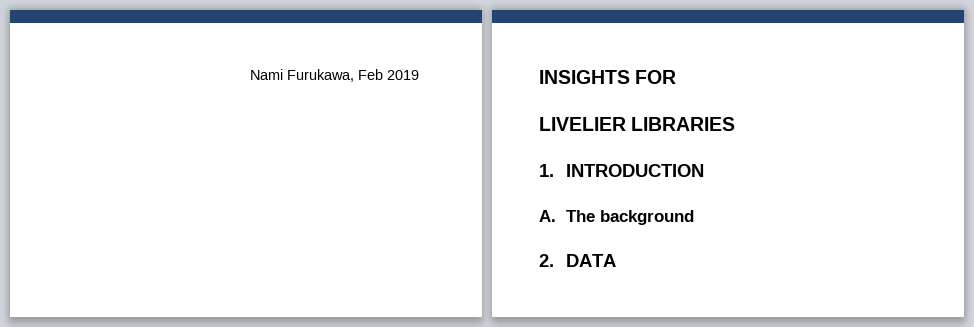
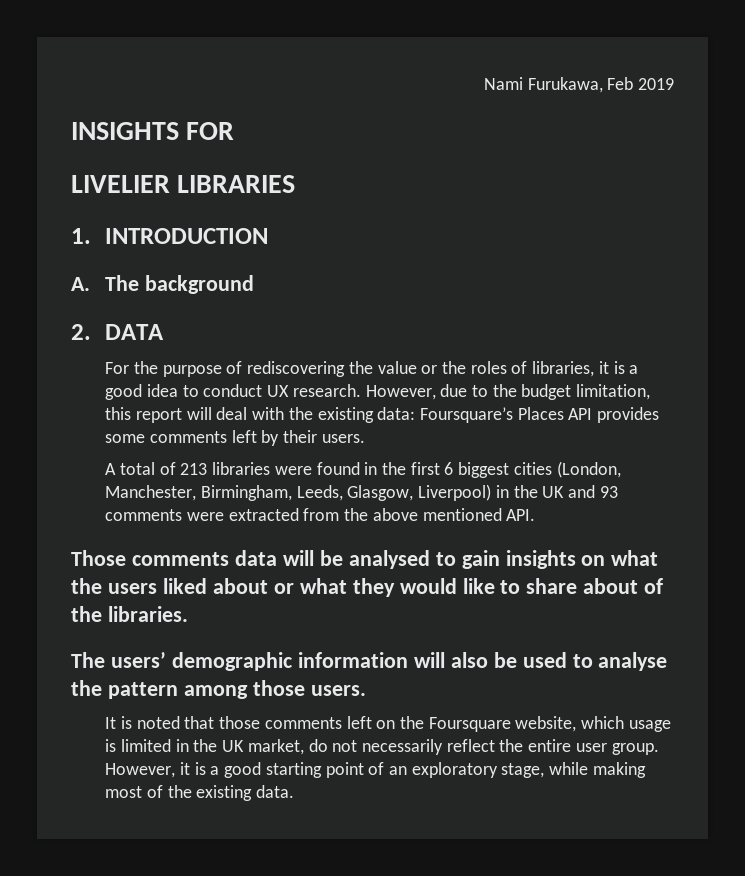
+ For the purpose of rediscovering the value or the roles of libraries, it is a good idea to conduct UX research. However, due to the budget limitation, this report will deal with the existing data: Foursquare’s Places API provides some comments left by their users.
+ A total of 213 libraries were found in the first 6 biggest cities (London, Manchester, Birmingham, Leeds, Glasgow, Liverpool) in the UK and 93 comments were extracted from the above mentioned API.
+ Those comments data will be analysed to gain insights on what the users liked about or what they would like to share about of the libraries.
+ The users’ demographic information will also be used to analyse the pattern among those users.
+ It is noted that those comments left on the Foursquare website, which usage is limited in the UK market, do not necessarily reflect the entire user group. However, it is a good starting point of an exploratory stage, while making most of the existing data.

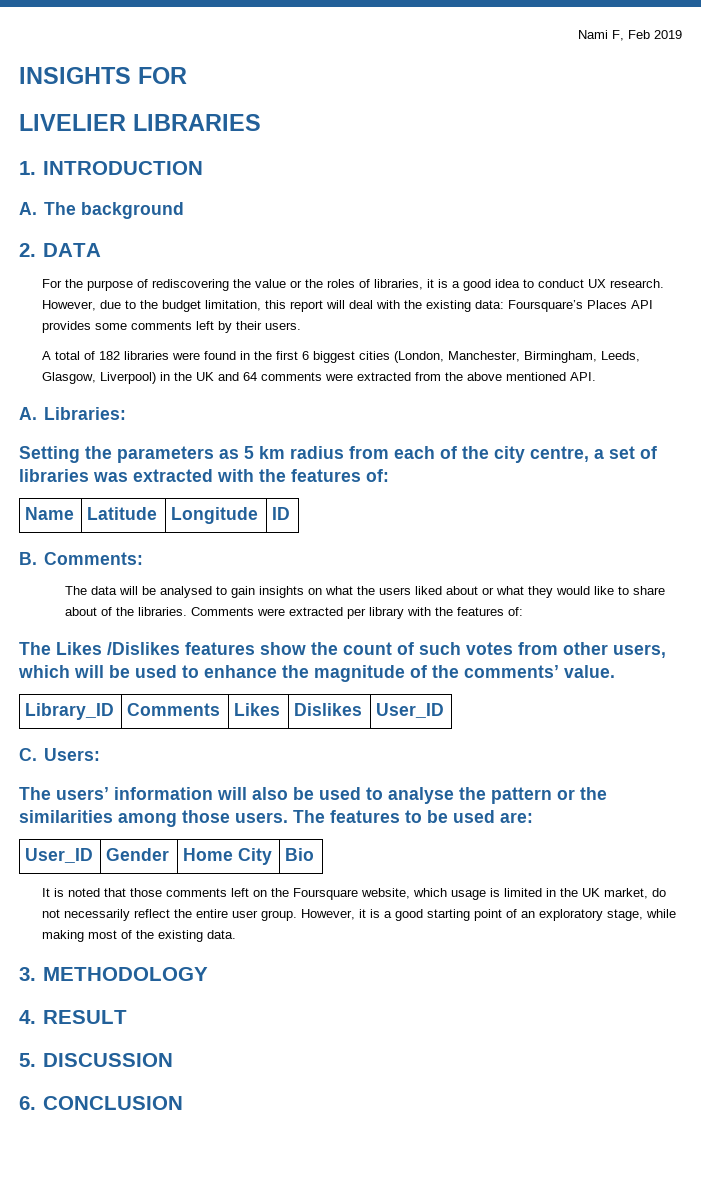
- Nami Furukawa, Feb 2019
+ Nami F, Feb 2019
- A total of 213 libraries were found in the first 6 biggest cities (London, Manchester, Birmingham, Leeds, Glasgow, Liverpool) in the UK and 93 comments were extracted from the above mentioned API.
+ A total of 182 libraries were found in the first 6 biggest cities (London, Manchester, Birmingham, Leeds, Glasgow, Liverpool) in the UK and 64 comments were extracted from the above mentioned API.
- Those comments data will be analysed to gain insights on what the users liked about or what they would like to share about of the libraries.
+ A. Libraries:
+ Setting the parameters as 5 km radius from each of the city centre, a set of libraries was extracted with the features of:
+ Name | Latitude | Longitude | ID
+ B. Comments:
+ The data will be analysed to gain insights on what the users liked about or what they would like to share about of the libraries. Comments were extracted per library with the features of:
+ The Likes /Dislikes features show the count of such votes from other users, which will be used to enhance the magnitude of the comments’ value.
+ Library_ID | Comments | Likes | Dislikes | User_ID
+ C. Users:
- The users’ demographic information will also be used to analyse the pattern among those users.
+ The users’ information will also be used to analyse the pattern or the similarities among those users. The features to be used are:
+ User_ID | Gender | Home City | Bio
+ 3. METHODOLOGY
+ 4. RESULT
+ 5. DISCUSSION
+ 6. CONCLUSION

